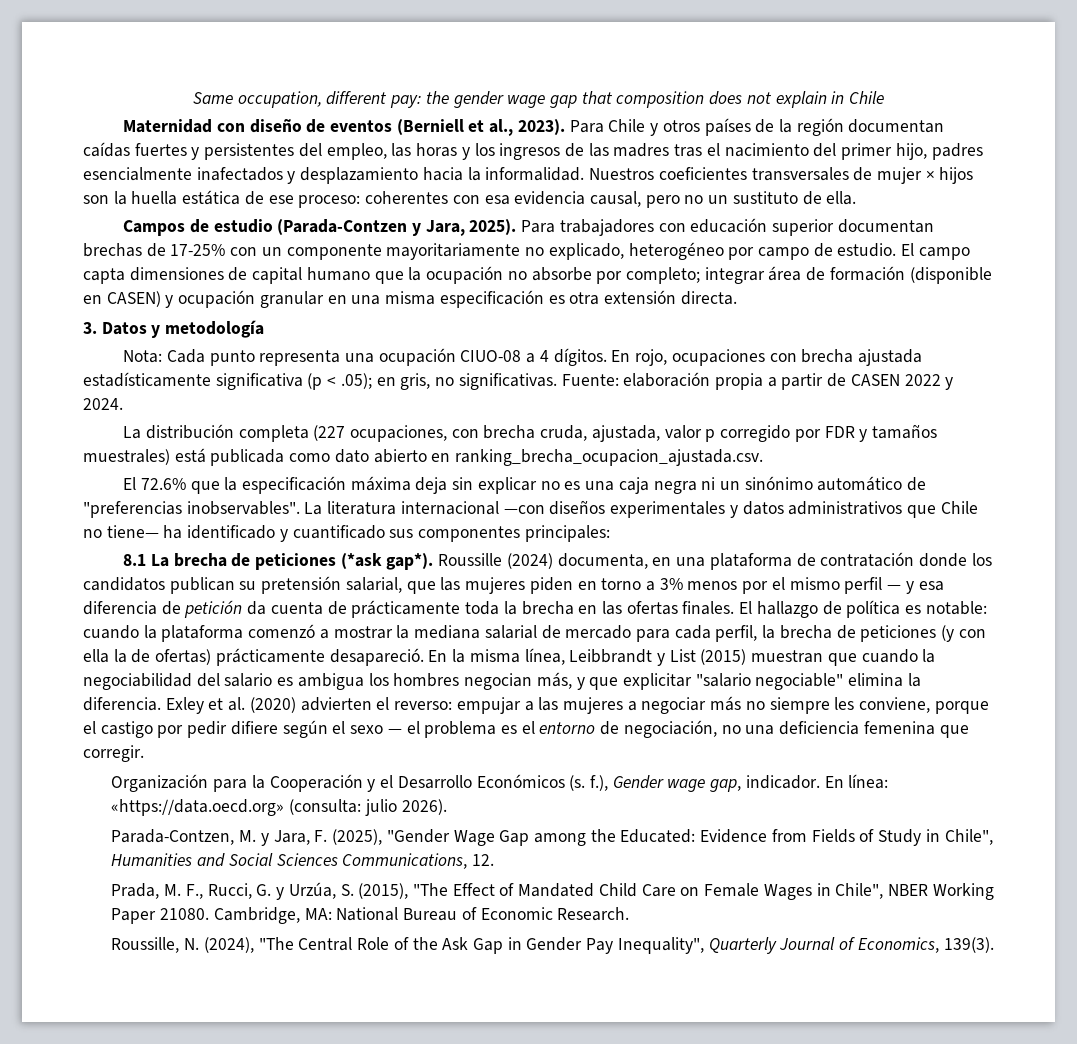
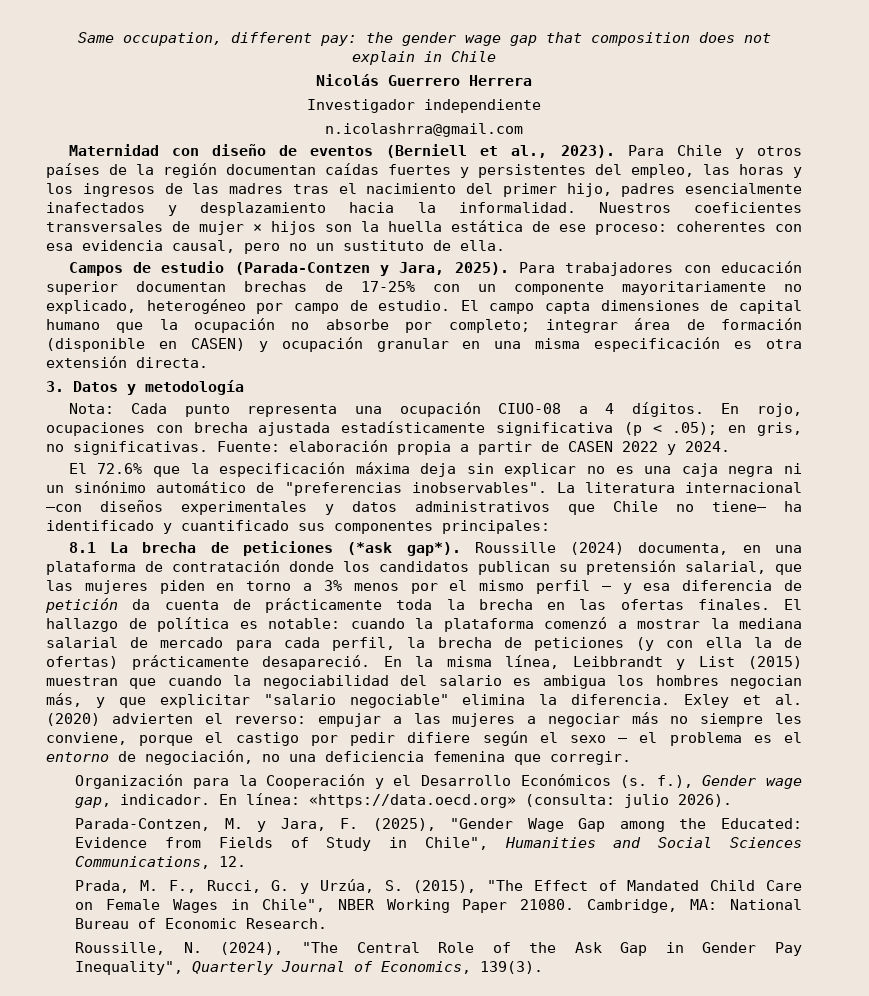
+ Nicolás Guerrero Herrera
+ Investigador independiente
+ n.icolashrra@gmail.com
- La distribución completa (227 ocupaciones, con brecha cruda, ajustada, valor p corregido por FDR y tamaños muestrales) está publicada como dato abierto en ranking_brecha_ocupacion_ajustada.csv.

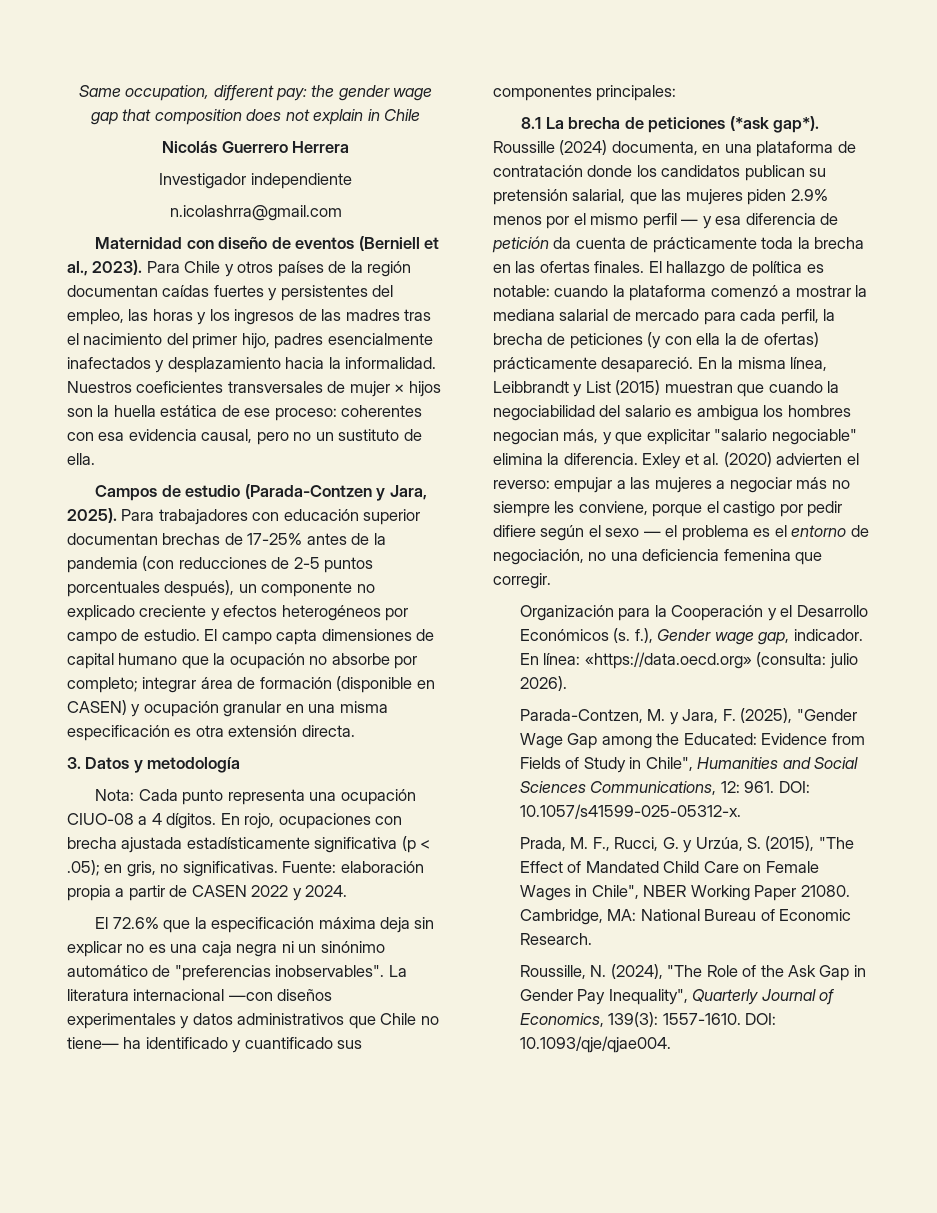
- Para trabajadores con educación superior documentan brechas de 17-25% con un componente mayoritariamente no explicado, heterogéneo por campo de estudio.
+ Para trabajadores con educación superior documentan brechas de 17-25% antes de la pandemia (con reducciones de 2-5 puntos porcentuales después), un componente no explicado creciente y efectos heterogéneos por campo de estudio.
- Roussille (2024) documenta, en una plataforma de contratación donde los candidatos publican su pretensión salarial, que las mujeres piden en torno a 3% menos por el mismo perfil — y esa diferencia de petición da cuenta de prácticamente toda la brecha en las ofertas finales.
+ Roussille (2024) documenta, en una plataforma de contratación donde los candidatos publican su pretensión salarial, que las mujeres piden 2.9% menos por el mismo perfil — y esa diferencia de petición da cuenta de prácticamente toda la brecha en las ofertas finales.
- Parada-Contzen, M. y Jara, F. (2025), "Gender Wage Gap among the Educated: Evidence from Fields of Study in Chile", Humanities and Social Sciences Communications, 12.
+ Parada-Contzen, M. y Jara, F. (2025), "Gender Wage Gap among the Educated: Evidence from Fields of Study in Chile", Humanities and Social Sciences Communications, 12: 961. DOI: 10.1057/s41599-025-05312-x.
- Roussille, N. (2024), "The Central Role of the Ask Gap in Gender Pay Inequality", Quarterly Journal of Economics, 139(3).
+ Roussille, N. (2024), "The Role of the Ask Gap in Gender Pay Inequality", Quarterly Journal of Economics, 139(3): 1557-1610. DOI: 10.1093/qje/qjae004.

